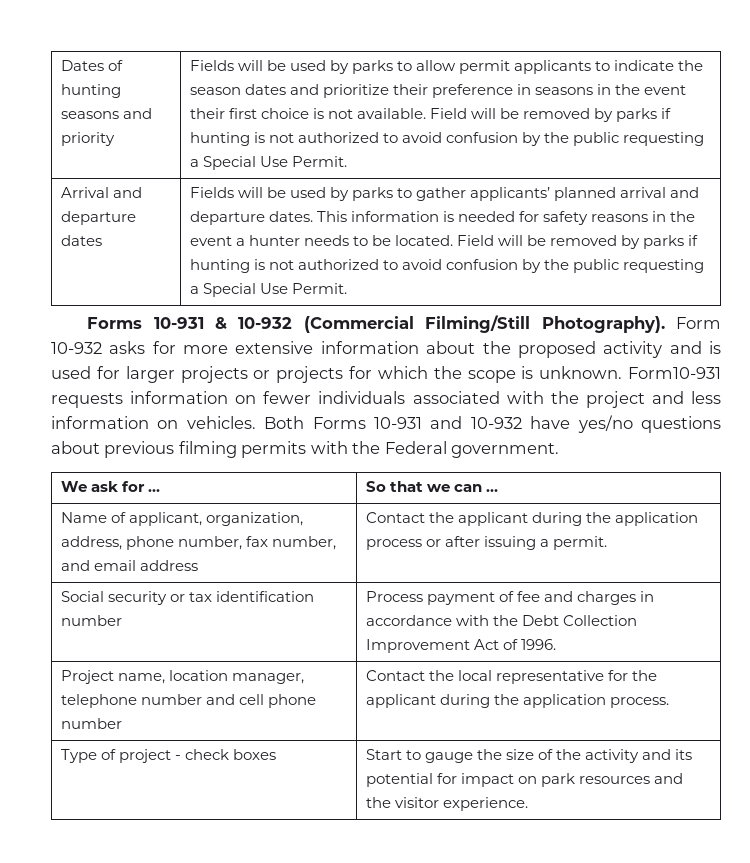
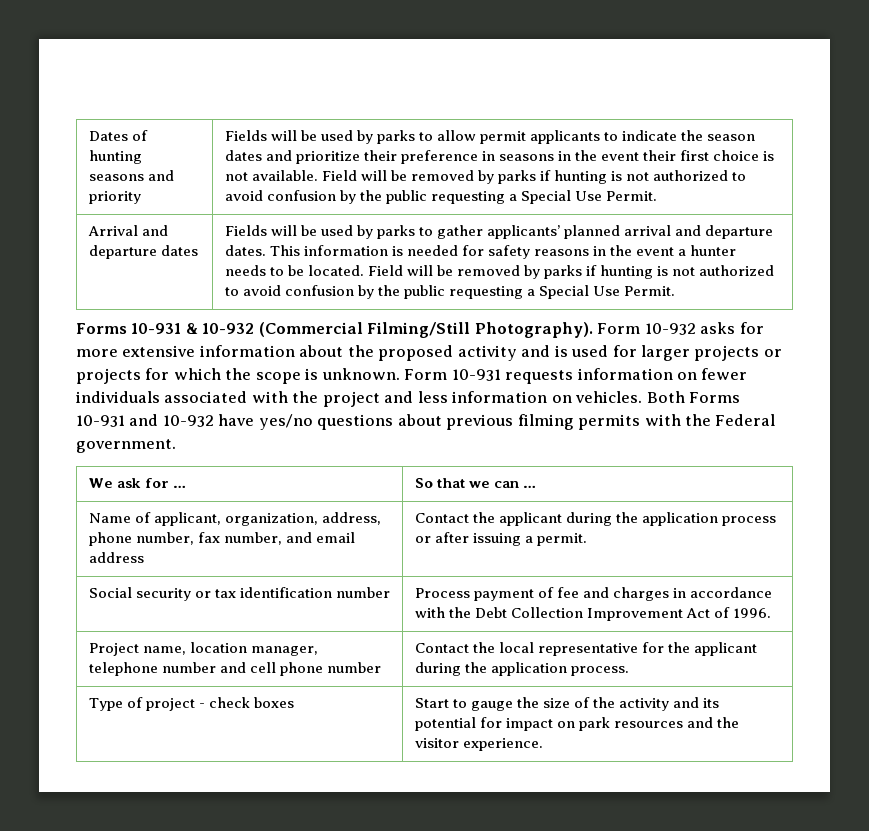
- Form10-931 requests information on fewer individuals associated with the project and less information on vehicles.
+ Form 10-931 requests information on fewer individuals associated with the project and less information on vehicles.

